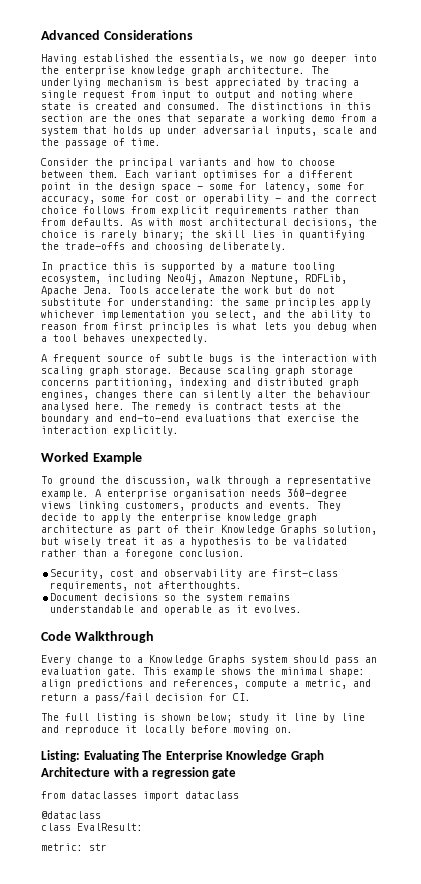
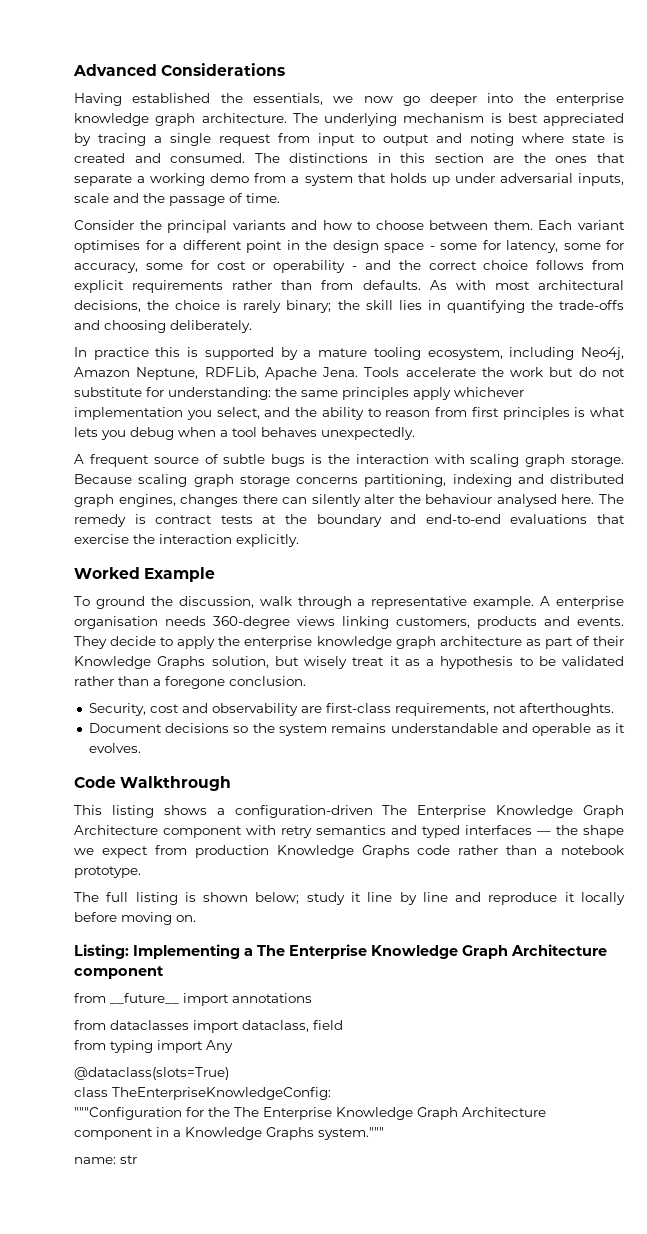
- Every change to a Knowledge Graphs system should pass an evaluation gate. This example shows the minimal shape: align predictions and references, compute a metric, and return a pass/fail decision for CI.
+ This listing shows a configuration-driven The Enterprise Knowledge Graph Architecture component with retry semantics and typed interfaces — the shape we expect from production Knowledge Graphs code rather than a notebook prototype.
- Listing: Evaluating The Enterprise Knowledge Graph Architecture with a regression gate
- from dataclasses import dataclass
- @dataclass
- class EvalResult:
- metric: str
+ Listing: Implementing a The Enterprise Knowledge Graph Architecture component
+ from __future__ import annotations
+ from dataclasses import dataclass, field
+ from typing import Any
+ @dataclass(slots=True)
+ class TheEnterpriseKnowledgeConfig:
+ """Configuration for the The Enterprise Knowledge Graph Architecture component in a Knowledge Graphs system."""
+ name: str

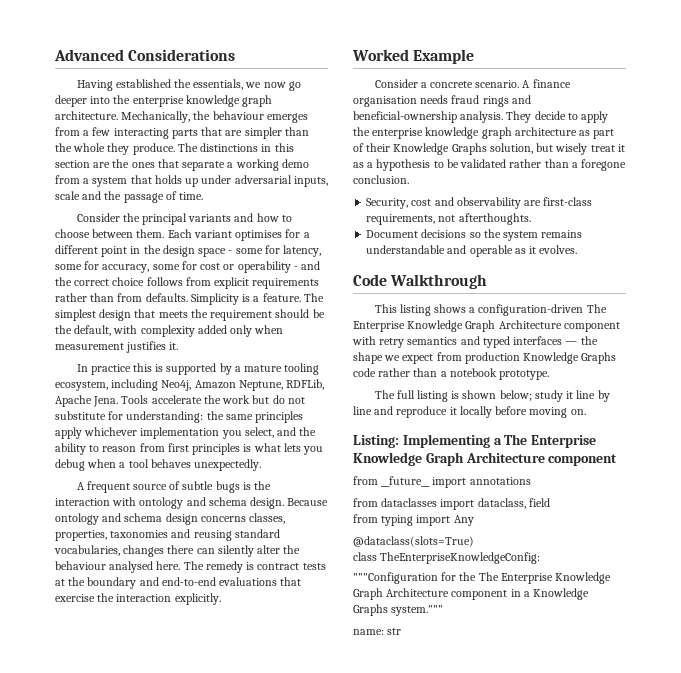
- The underlying mechanism is best appreciated by tracing a single request from input to output and noting where state is created and consumed.
+ Mechanically, the behaviour emerges from a few interacting parts that are simpler than the whole they produce.
- As with most architectural decisions, the choice is rarely binary; the skill lies in quantifying the trade-offs and choosing deliberately.
+ Simplicity is a feature. The simplest design that meets the requirement should be the default, with complexity added only when measurement justifies it.
- A frequent source of subtle bugs is the interaction with scaling graph storage. Because scaling graph storage concerns partitioning, indexing and distributed graph engines, changes there can silently alter the behaviour analysed here.
+ A frequent source of subtle bugs is the interaction with ontology and schema design. Because ontology and schema design concerns classes, properties, taxonomies and reusing standard vocabularies, changes there can silently alter the behaviour analysed here.
- To ground the discussion, walk through a representative example. A enterprise organisation needs 360-degree views linking customers, products and events.
+ Consider a concrete scenario. A finance organisation needs fraud rings and beneficial-ownership analysis.

